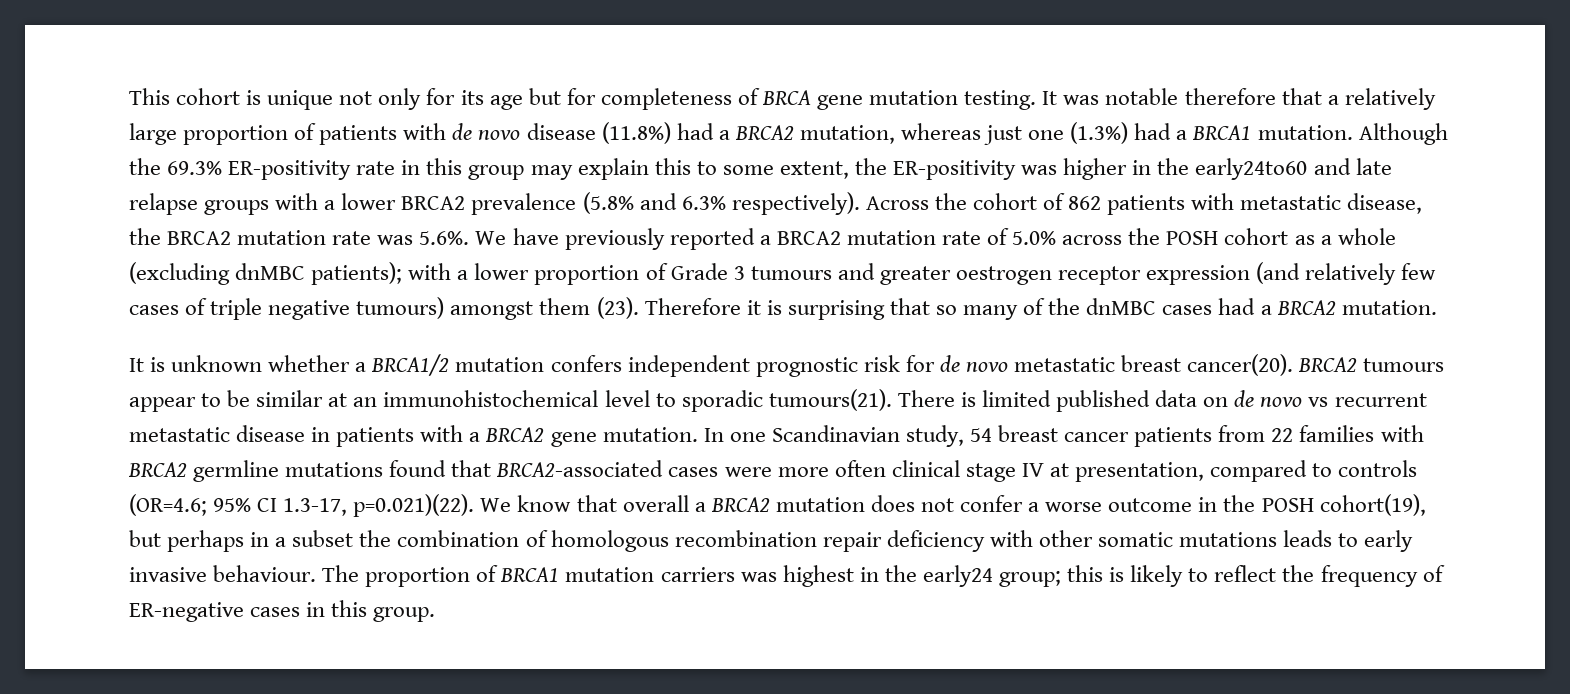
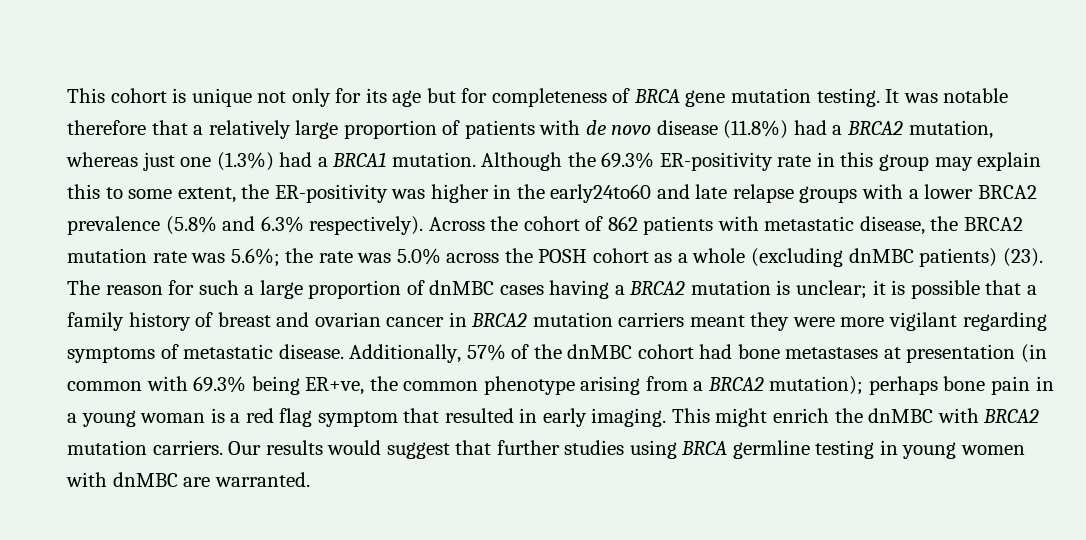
- Across the cohort of 862 patients with metastatic disease, the BRCA2 mutation rate was 5.6%. We have previously reported a BRCA2 mutation rate of 5.0% across the POSH cohort as a whole (excluding dnMBC patients); with a lower proportion of Grade 3 tumours and greater oestrogen receptor expression (and relatively few cases of triple negative tumours) amongst them (23). Therefore it is surprising that so many of the dnMBC cases had a BRCA2 mutation.
- It is unknown whether a BRCA1/2 mutation confers independent prognostic risk for de novo metastatic breast cancer(20). BRCA2 tumours appear to be similar at an immunohistochemical level to sporadic tumours(21). There is limited published data on de novo vs recurrent metastatic disease in patients with a BRCA2 gene mutation. In one Scandinavian study, 54 breast cancer patients from 22 families with BRCA2 germline mutations found that BRCA2-associated cases were more often clinical stage IV at presentation, compared to controls (OR=4.6; 95% CI 1.3-17, p=0.021)(22). We know that overall a BRCA2 mutation does not confer a worse outcome in the POSH cohort(19), but perhaps in a subset the combination of homologous recombination repair deficiency with other somatic mutations leads to early invasive behaviour. The proportion of BRCA1 mutation carriers was highest in the early24 group; this is likely to reflect the frequency of ER-negative cases in this group.
+ Across the cohort of 862 patients with metastatic disease, the BRCA2 mutation rate was 5.6%; the rate was 5.0% across the POSH cohort as a whole (excluding dnMBC patients) (23). The reason for such a large proportion of dnMBC cases having a BRCA2 mutation is unclear; it is possible that a family history of breast and ovarian cancer in BRCA2 mutation carriers meant they were more vigilant regarding symptoms of metastatic disease. Additionally, 57% of the dnMBC cohort had bone metastases at presentation (in common with 69.3% being ER+ve, the common phenotype arising from a BRCA2 mutation); perhaps bone pain in a young woman is a red flag symptom that resulted in early imaging. This might enrich the dnMBC with BRCA2 mutation carriers. Our results would suggest that further studies using BRCA germline testing in young women with dnMBC are warranted.

